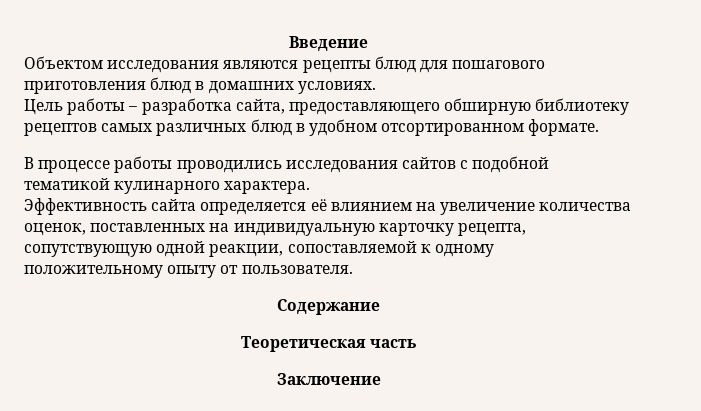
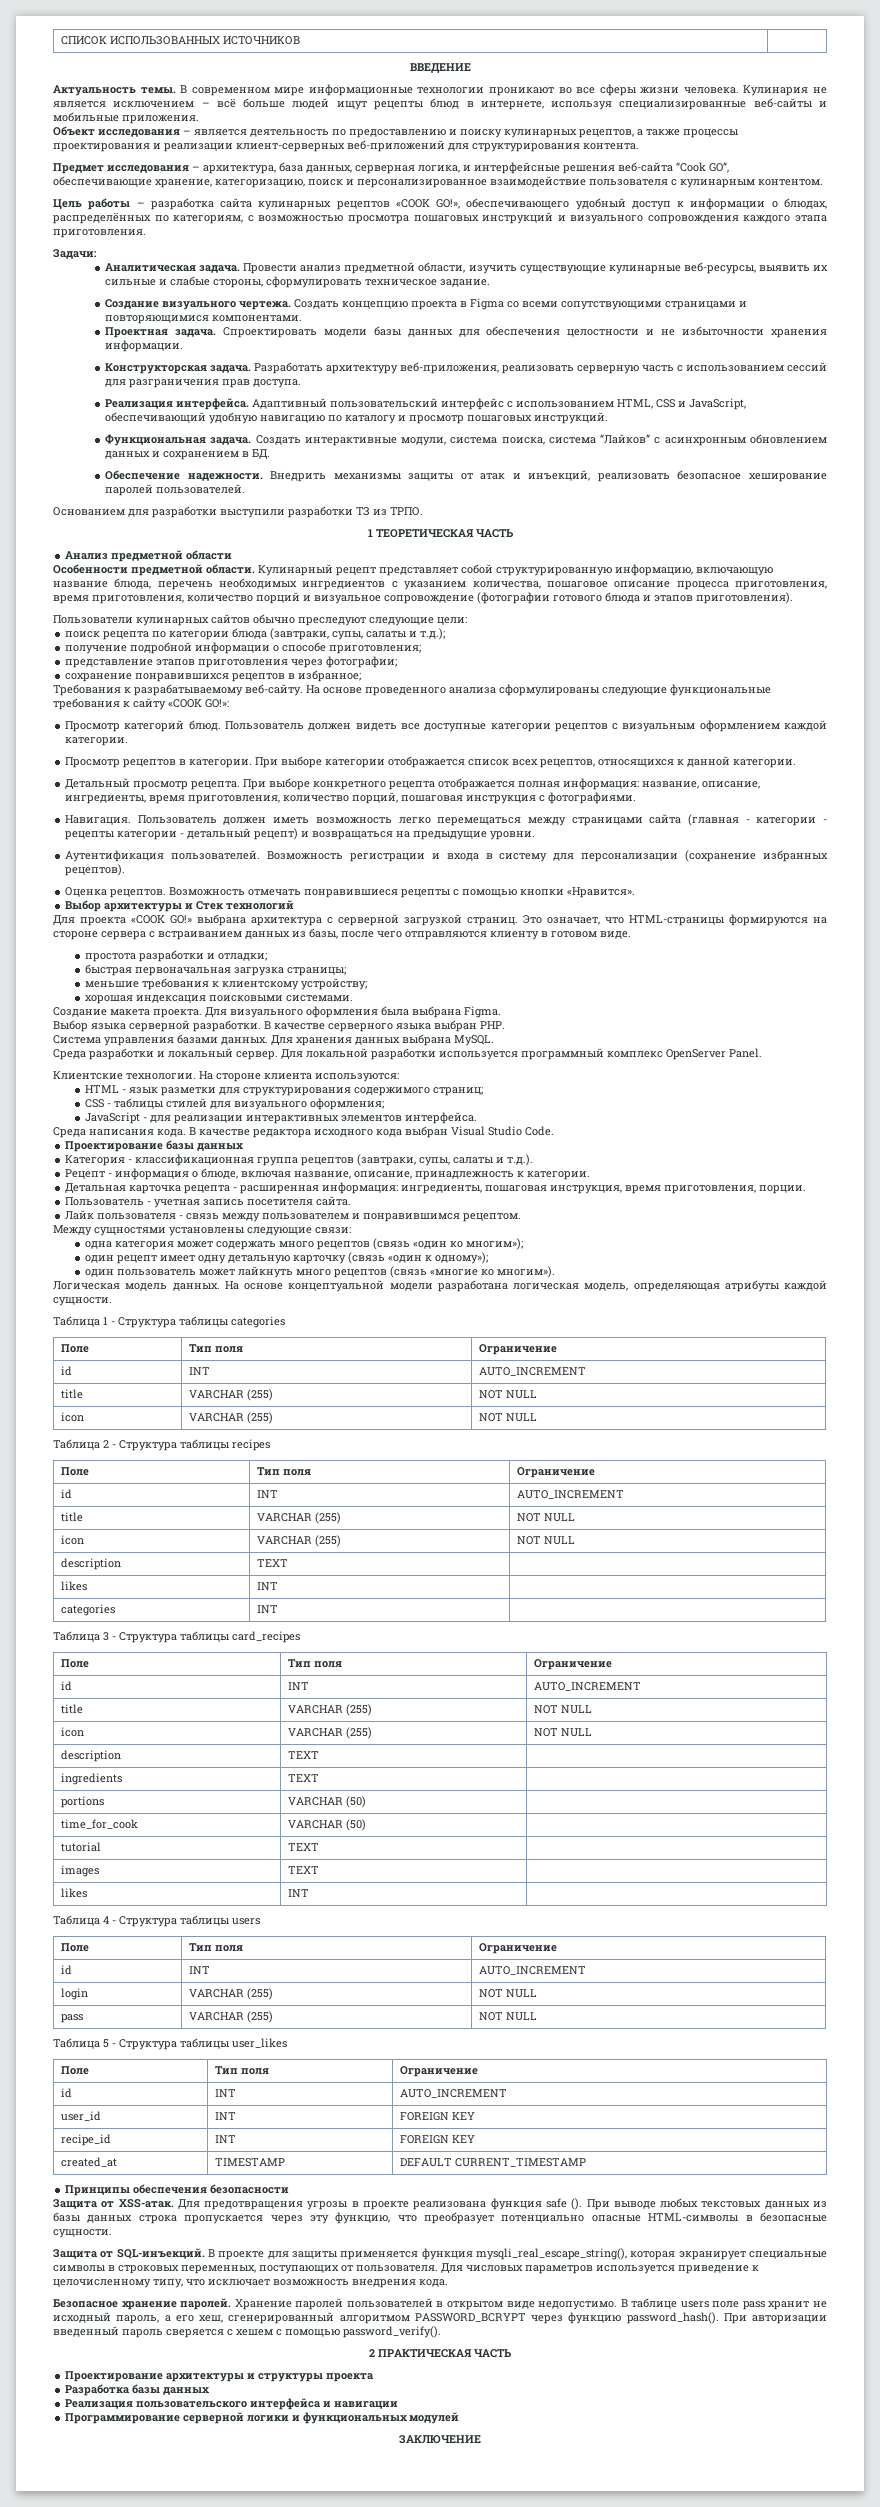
- Введение
- Объектом исследования являются рецепты блюд для пошагового приготовления блюд в домашних условиях.
- Цель работы – разработка сайта, предоставляющего обширную библиотеку рецептов самых различных блюд в удобном отсортированном формате.
- В процессе работы проводились исследования сайтов с подобной тематикой кулинарного характера.
- Эффективность сайта определяется её влиянием на увеличение количества оценок, поставленных на индивидуальную карточку рецепта, сопутствующую одной реакции, сопоставляемой к одному положительному опыту от пользователя.
- Содержание
- Теоретическая часть
- Заключение
+ СПИСОК ИСПОЛЬЗОВАННЫХ ИСТОЧНИКОВ |
+ ВВЕДЕНИЕ
+ Актуальность темы. В современном мире информационные технологии проникают во все сферы жизни человека. Кулинария не является исключением – всё больше людей ищут рецепты блюд в интернете, используя специализированные веб-сайты и мобильные приложения.
+ Объект исследования – является деятельность по предоставлению и поиску кулинарных рецептов, а также процессы проектирования и реализации клиент-серверных веб-приложений для структурирования контента.
+ Предмет исследования – архитектура, база данных, серверная логика, и интерфейсные решения веб-сайта “Cook GO”, обеспечивающие хранение, категоризацию, поиск и персонализированное взаимодействие пользователя с кулинарным контентом.
+ Цель работы – разработка сайта кулинарных рецептов «COOK GO!», обеспечивающего удобный доступ к информации о блюдах, распределённых по категориям, с возможностью просмотра пошаговых инструкций и визуального сопровождения каждого этапа приготовления.
+ Задачи:
+ Аналитическая задача. Провести анализ предметной области, изучить существующие кулинарные веб-ресурсы, выявить их сильные и слабые стороны, сформулировать техническое задание.
+ Создание визуального чертежа. Создать концепцию проекта в Figma со всеми сопутствующими страницами и повторяющимися компонентами.
+ Проектная задача. Спроектировать модели базы данных для обеспечения целостности и не избыточности хранения информации.
+ Конструкторская задача. Разработать архитектуру веб-приложения, реализовать серверную часть с использованием сессий для разграничения прав доступа.
+ Реализация интерфейса. Адаптивный пользовательский интерфейс с использованием HTML, CSS и JavaScript, обеспечивающий удобную навигацию по каталогу и просмотр пошаговых инструкций.
+ Функциональная задача. Создать интерактивные модули, система поиска, система “Лайков” с асинхронным обновлением данных и сохранением в БД.
+ Обеспечение надежности. Внедрить механизмы защиты от атак и инъекций, реализовать безопасное хеширование паролей пользователей.
+ Основанием для разработки выступили разработки ТЗ из ТРПО.
+ 1 ТЕОРЕТИЧЕСКАЯ ЧАСТЬ
+ Анализ предметной области
+ Особенности предметной области. Кулинарный рецепт представляет собой структурированную информацию, включающую название блюда, перечень необходимых ингредиентов с указанием количества, пошаговое описание процесса приготовления, время приготовления, количество порций и визуальное сопровождение (фотографии готового блюда и этапов приготовления).
+ Пользователи кулинарных сайтов обычно преследуют следующие цели:
+ поиск рецепта по категории блюда (завтраки, супы, салаты и т.д.);
+ получение подробной информации о способе приготовления;
+ представление этапов приготовления через фотографии;
+ сохранение понравившихся рецептов в избранное;
+ Требования к разрабатываемому веб-сайту. На основе проведенного анализа сформулированы следующие функциональные требования к сайту «COOK GO!»:
+ Просмотр категорий блюд. Пользователь должен видеть все доступные категории рецептов с визуальным оформлением каждой категории.
+ Просмотр рецептов в категории. При выборе категории отображается список всех рецептов, относящихся к данной категории.
+ Детальный просмотр рецепта. При выборе конкретного рецепта отображается полная информация: название, описание, ингредиенты, время приготовления, количество порций, пошаговая инструкция с фотографиями.
+ Навигация. Пользователь должен иметь возможность легко перемещаться между страницами сайта (главная - категории - рецепты категории - детальный рецепт) и возвращаться на предыдущие уровни.
+ Аутентификация пользователей. Возможность регистрации и входа в систему для персонализации (сохранение избранных рецептов).
+ Оценка рецептов. Возможность отмечать понравившиеся рецепты с помощью кнопки «Нравится».
+ Выбор архитектуры и Стек технологий
+ Для проекта «COOK GO!» выбрана архитектура с серверной загрузкой страниц. Это означает, что HTML-страницы формируются на стороне сервера с встраиванием данных из базы, после чего отправляются клиенту в готовом виде.
+ простота разработки и отладки;
+ быстрая первоначальная загрузка страницы;
+ меньшие требования к клиентскому устройству;
+ хорошая индексация поисковыми системами.
+ Создание макета проекта. Для визуального оформления была выбрана Figma.
+ Выбор языка серверной разработки. В качестве серверного языка выбран PHP.
+ Система управления базами данных. Для хранения данных выбрана MySQL.
+ Среда разработки и локальный сервер. Для локальной разработки используется программный комплекс OpenServer Panel.
+ Клиентские технологии. На стороне клиента используются:
+ HTML - язык разметки для структурирования содержимого страниц;
+ CSS - таблицы стилей для визуального оформления;
+ JavaScript - для реализации интерактивных элементов интерфейса.
+ Среда написания кода. В качестве редактора исходного кода выбран Visual Studio Code.
+ Проектирование базы данных
+ Категория - классификационная группа рецептов (завтраки, супы, салаты и т.д.).
+ Рецепт - информация о блюде, включая название, описание, принадлежность к категории.
+ Детальная карточка рецепта - расширенная информация: ингредиенты, пошаговая инструкция, время приготовления, порции.
+ Пользователь - учетная запись посетителя сайта.
+ Лайк пользователя - связь между пользователем и понравившимся рецептом.
+ Между сущностями установлены следующие связи:
+ одна категория может содержать много рецептов (связь «один ко многим»);
+ один рецепт имеет одну детальную карточку (связь «один к одному»);
+ один пользователь может лайкнуть много рецептов (связь «многие ко многим»).
+ Логическая модель данных. На основе концептуальной модели разработана логическая модель, определяющая атрибуты каждой сущности.
+ Таблица 1 - Структура таблицы categories
+ Поле | Тип поля | Ограничение
+ id | INT | AUTO_INCREMENT
+ title | VARCHAR (255) | NOT NULL
+ icon | VARCHAR (255) | NOT NULL
+ Таблица 2 - Структура таблицы recipes
+ Поле | Тип поля | Ограничение
+ id | INT | AUTO_INCREMENT
+ title | VARCHAR (255) | NOT NULL
+ icon | VARCHAR (255) | NOT NULL
+ description | TEXT |
+ likes | INT |
+ categories | INT |
+ Таблица 3 - Структура таблицы card_recipes
+ Поле | Тип поля | Ограничение
+ id | INT | AUTO_INCREMENT
+ title | VARCHAR (255) | NOT NULL
+ icon | VARCHAR (255) | NOT NULL
+ description | TEXT |
+ ingredients | TEXT |
+ portions | VARCHAR (50) |
+ time_for_cook | VARCHAR (50) |
+ tutorial | TEXT |
+ images | TEXT |
+ likes | INT |
+ Таблица 4 - Структура таблицы users
+ Поле | Тип поля | Ограничение
+ id | INT | AUTO_INCREMENT
+ login | VARCHAR (255) | NOT NULL
+ pass | VARCHAR (255) | NOT NULL
+ Таблица 5 - Структура таблицы user_likes
+ Поле | Тип поля | Ограничение
+ id | INT | AUTO_INCREMENT
+ user_id | INT | FOREIGN KEY
+ recipe_id | INT | FOREIGN KEY
+ created_at | TIMESTAMP | DEFAULT CURRENT_TIMESTAMP
+ Принципы обеспечения безопасности
+ Защита от XSS-атак. Для предотвращения угрозы в проекте реализована функция safe (). При выводе любых текстовых данных из базы данных строка пропускается через эту функцию, что преобразует потенциально опасные HTML-символы в безопасные сущности.
+ Защита от SQL-инъекций. В проекте для защиты применяется функция mysqli_real_escape_string(), которая экранирует специальные символы в строковых переменных, поступающих от пользователя. Для числовых параметров используется приведение к целочисленному типу, что исключает возможность внедрения кода.
+ Безопасное хранение паролей. Хранение паролей пользователей в открытом виде недопустимо. В таблице users поле pass хранит не исходный пароль, а его хеш, сгенерированный алгоритмом PASSWORD_BCRYPT через функцию password_hash(). При авторизации введенный пароль сверяется с хешем с помощью password_verify().
+ 2 ПРАКТИЧЕСКАЯ ЧАСТЬ
+ Проектирование архитектуры и структуры проекта
+ Разработка базы данных
+ Реализация пользовательского интерфейса и навигации
+ Программирование серверной логики и функциональных модулей
+ ЗАКЛЮЧЕНИЕ

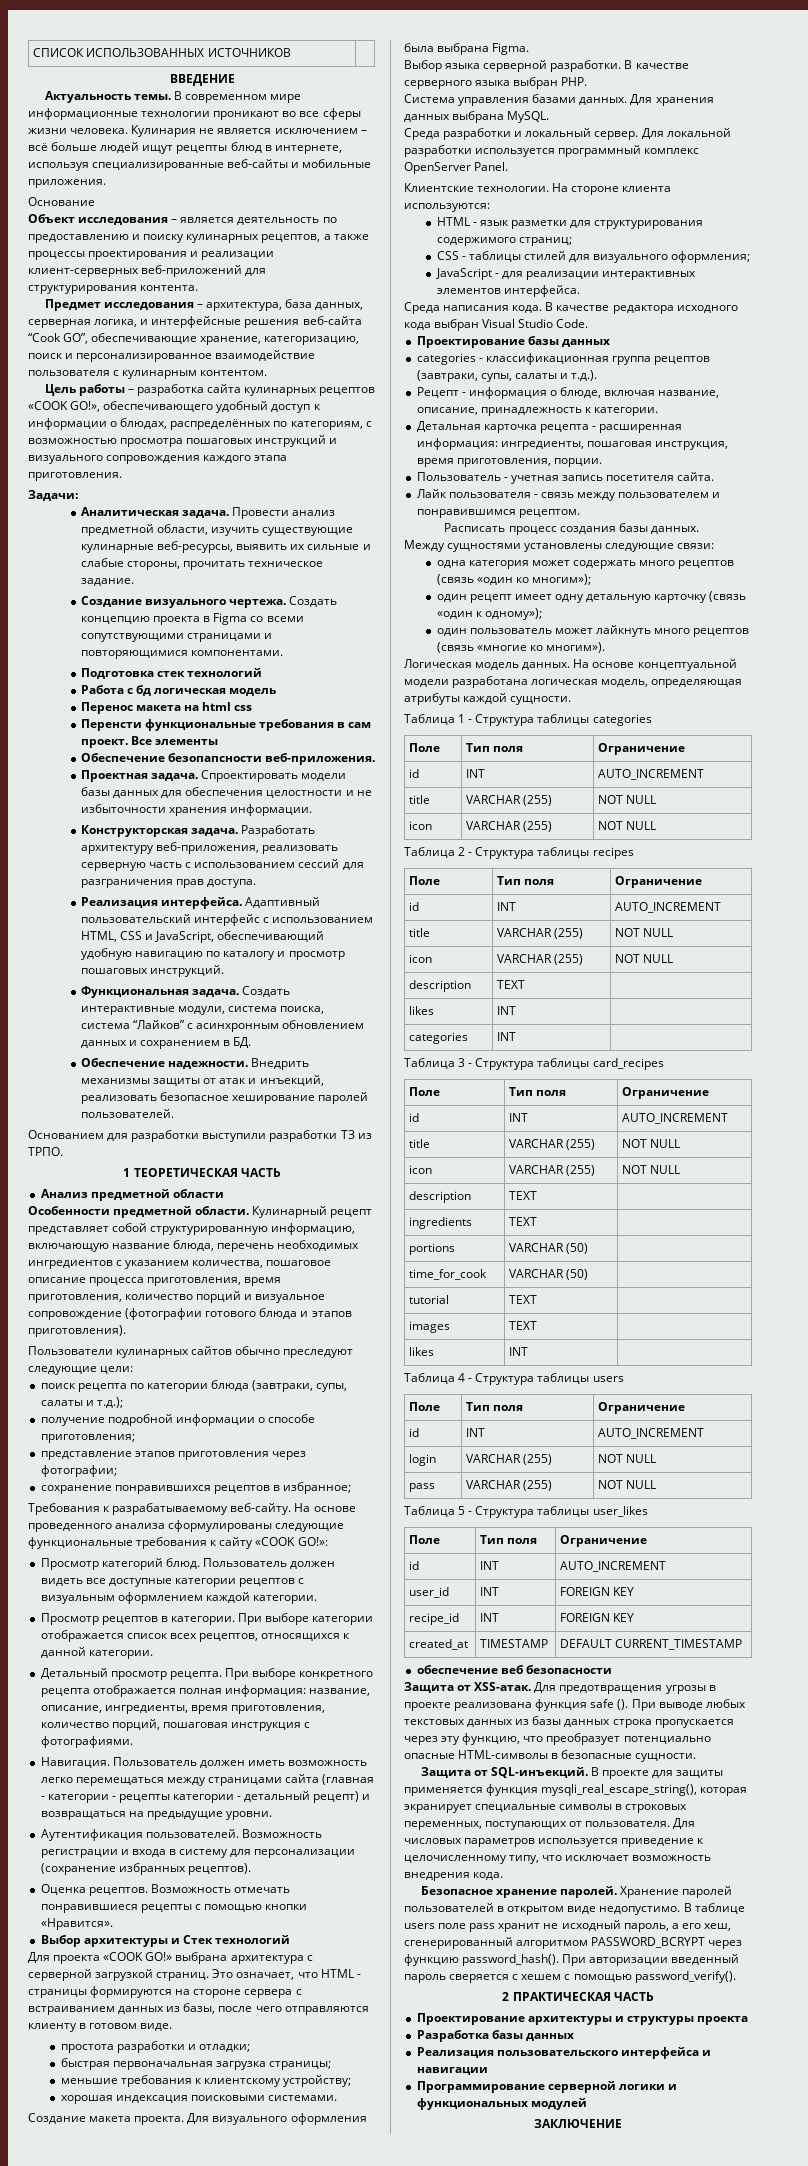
+ Основание
- Провести анализ предметной области, изучить существующие кулинарные веб-ресурсы, выявить их сильные и слабые стороны, сформулировать техническое задание.
+ Провести анализ предметной области, изучить существующие кулинарные веб-ресурсы, выявить их сильные и слабые стороны, прочитать техническое задание.
+ Подготовка стек технологий
+ Работа с бд логическая модель
+ Перенос макета на html css
+ Перенсти функциональные требования в сам проект. Все элементы
+ Обеспечение безопапсности веб-приложения.
- Это означает, что HTML-страницы формируются на стороне сервера с встраиванием данных из базы, после чего отправляются клиенту в готовом виде.
+ Это означает, что HTML - страницы формируются на стороне сервера с встраиванием данных из базы, после чего отправляются клиенту в готовом виде.
- Категория - классификационная группа рецептов (завтраки, супы, салаты и т.д.).
+ categories - классификационная группа рецептов (завтраки, супы, салаты и т.д.).
+ Расписать процесс создания базы данных.
- Принципы обеспечения безопасности
+ обеспечение веб безопасности

